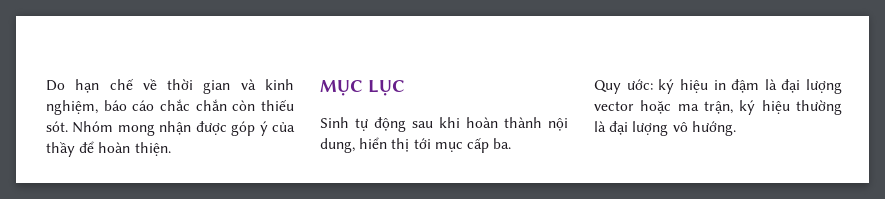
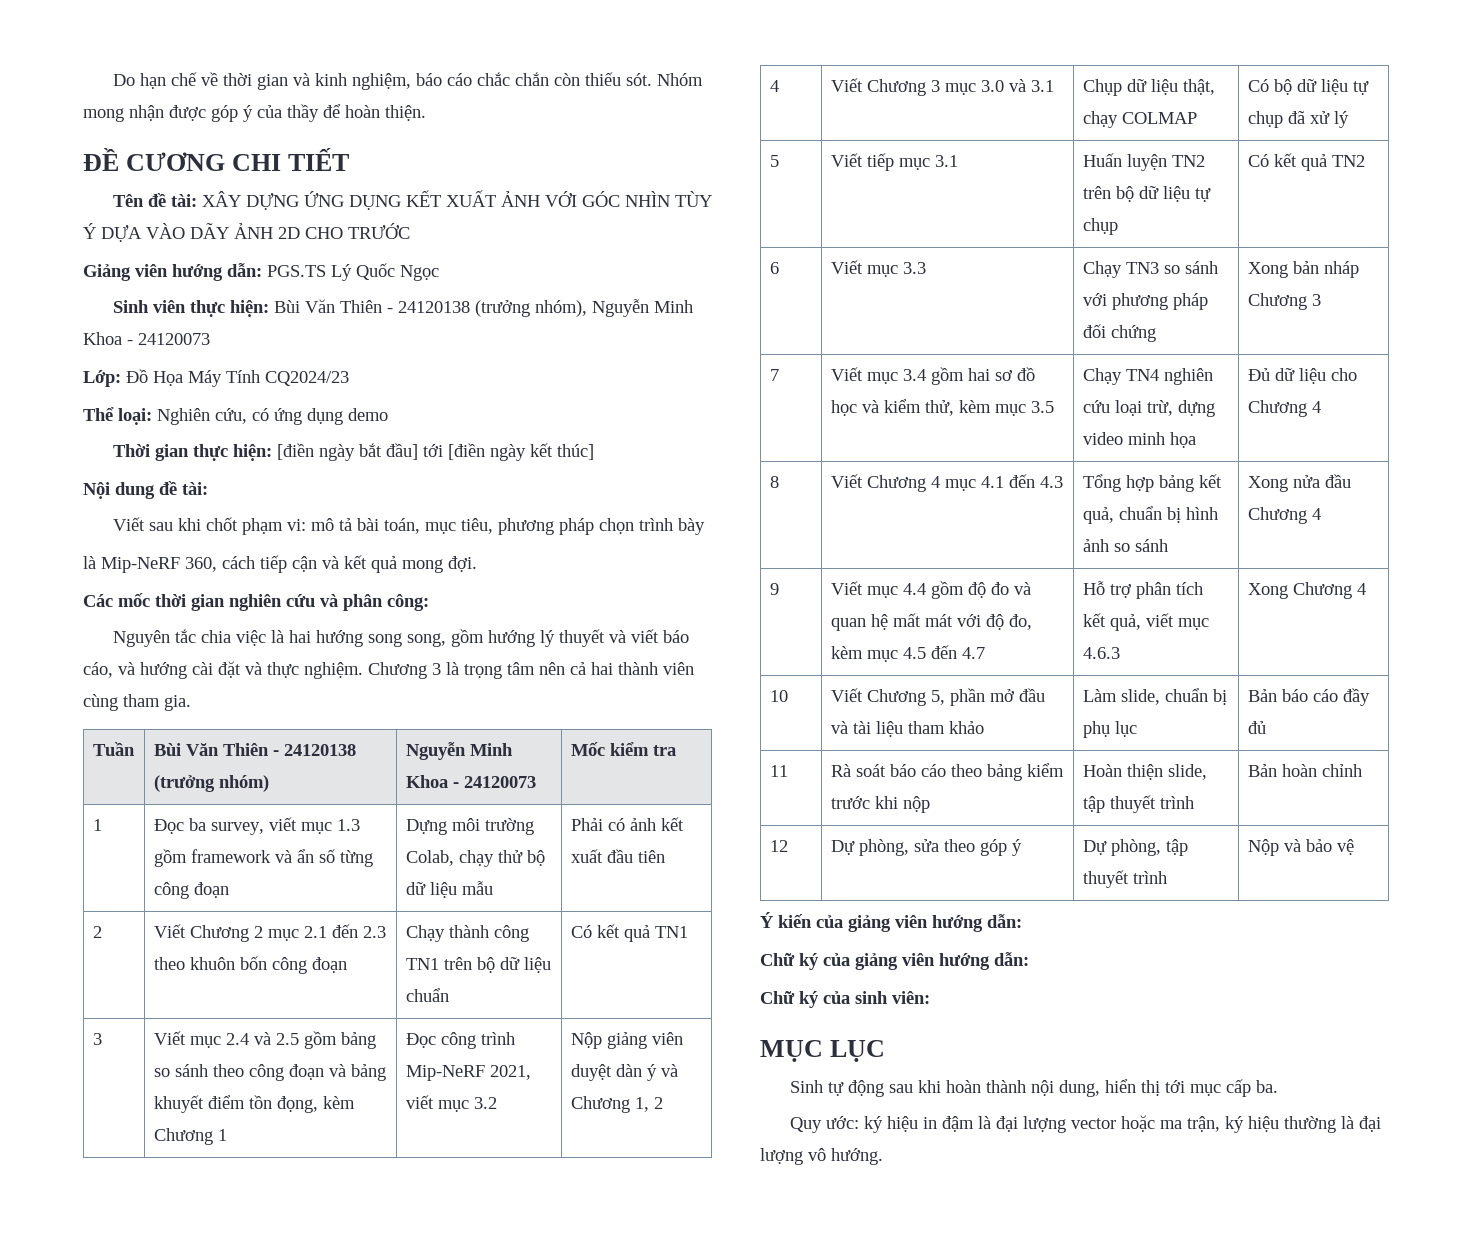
+ ĐỀ CƯƠNG CHI TIẾT
+ Tên đề tài: XÂY DỰNG ỨNG DỤNG KẾT XUẤT ẢNH VỚI GÓC NHÌN TÙY Ý DỰA VÀO DÃY ẢNH 2D CHO TRƯỚC
+ Giảng viên hướng dẫn: PGS.TS Lý Quốc Ngọc
+ Sinh viên thực hiện: Bùi Văn Thiên - 24120138 (trưởng nhóm), Nguyễn Minh Khoa - 24120073
+ Lớp: Đồ Họa Máy Tính CQ2024/23
+ Thể loại: Nghiên cứu, có ứng dụng demo
+ Thời gian thực hiện: [điền ngày bắt đầu] tới [điền ngày kết thúc]
+ Nội dung đề tài:
+ Viết sau khi chốt phạm vi: mô tả bài toán, mục tiêu, phương pháp chọn trình bày
+ là Mip-NeRF 360, cách tiếp cận và kết quả mong đợi.
+ Các mốc thời gian nghiên cứu và phân công:
+ Nguyên tắc chia việc là hai hướng song song, gồm hướng lý thuyết và viết báo cáo, và hướng cài đặt và thực nghiệm. Chương 3 là trọng tâm nên cả hai thành viên cùng tham gia.
+ Tuần | Bùi Văn Thiên - 24120138 (trưởng nhóm) | Nguyễn Minh Khoa - 24120073 | Mốc kiểm tra
+ 1 | Đọc ba survey, viết mục 1.3 gồm framework và ẩn số từng công đoạn | Dựng môi trường Colab, chạy thử bộ dữ liệu mẫu | Phải có ảnh kết xuất đầu tiên
+ 2 | Viết Chương 2 mục 2.1 đến 2.3 theo khuôn bốn công đoạn | Chạy thành công TN1 trên bộ dữ liệu chuẩn | Có kết quả TN1
+ 3 | Viết mục 2.4 và 2.5 gồm bảng so sánh theo công đoạn và bảng khuyết điểm tồn đọng, kèm Chương 1 | Đọc công trình Mip-NeRF 2021, viết mục 3.2 | Nộp giảng viên duyệt dàn ý và Chương 1, 2
+ 4 | Viết Chương 3 mục 3.0 và 3.1 | Chụp dữ liệu thật, chạy COLMAP | Có bộ dữ liệu tự chụp đã xử lý
+ 5 | Viết tiếp mục 3.1 | Huấn luyện TN2 trên bộ dữ liệu tự chụp | Có kết quả TN2
+ 6 | Viết mục 3.3 | Chạy TN3 so sánh với phương pháp đối chứng | Xong bản nháp Chương 3
+ 7 | Viết mục 3.4 gồm hai sơ đồ học và kiểm thử, kèm mục 3.5 | Chạy TN4 nghiên cứu loại trừ, dựng video minh họa | Đủ dữ liệu cho Chương 4
+ 8 | Viết Chương 4 mục 4.1 đến 4.3 | Tổng hợp bảng kết quả, chuẩn bị hình ảnh so sánh | Xong nửa đầu Chương 4
+ 9 | Viết mục 4.4 gồm độ đo và quan hệ mất mát với độ đo, kèm mục 4.5 đến 4.7 | Hỗ trợ phân tích kết quả, viết mục 4.6.3 | Xong Chương 4
+ 10 | Viết Chương 5, phần mở đầu và tài liệu tham khảo | Làm slide, chuẩn bị phụ lục | Bản báo cáo đầy đủ
+ 11 | Rà soát báo cáo theo bảng kiểm trước khi nộp | Hoàn thiện slide, tập thuyết trình | Bản hoàn chỉnh
+ 12 | Dự phòng, sửa theo góp ý | Dự phòng, tập thuyết trình | Nộp và bảo vệ
+ Ý kiến của giảng viên hướng dẫn:
+ Chữ ký của giảng viên hướng dẫn:
+ Chữ ký của sinh viên:

